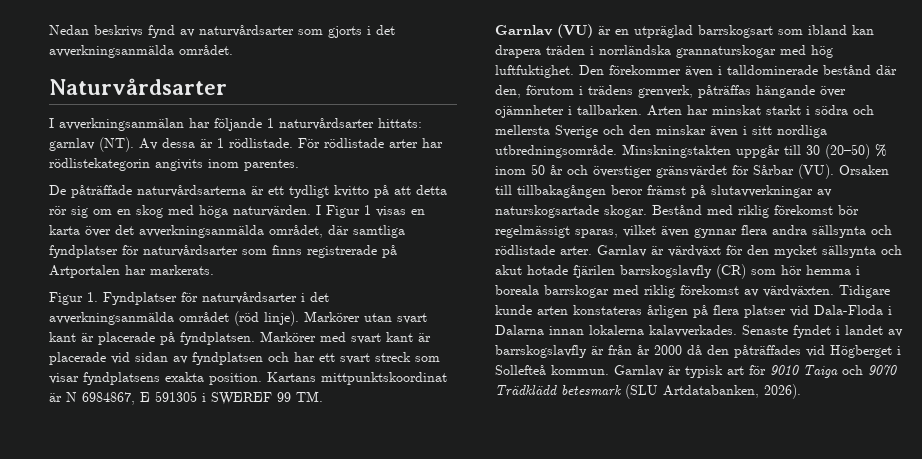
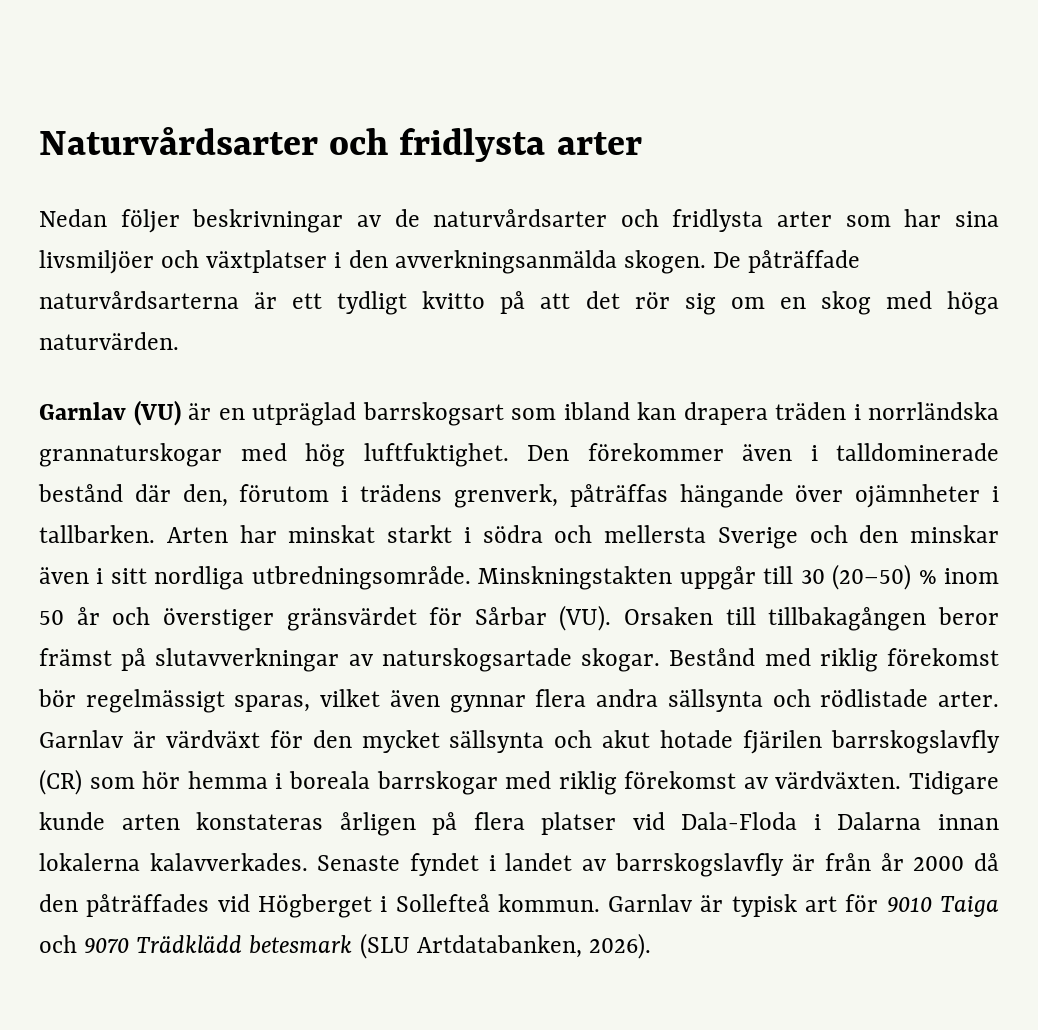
- Nedan beskrivs fynd av naturvårdsarter som gjorts i det avverkningsanmälda området.
- Naturvårdsarter
- I avverkningsanmälan har följande 1 naturvårdsarter hittats: garnlav (NT). Av dessa är 1 rödlistade. För rödlistade arter har rödlistekategorin angivits inom parentes.
- De påträffade naturvårdsarterna är ett tydligt kvitto på att detta rör sig om en skog med höga naturvärden. I Figur 1 visas en karta över det avverkningsanmälda området, där samtliga fyndplatser för naturvårdsarter som finns registrerade på Artportalen har markerats.
- Figur 1. Fyndplatser för naturvårdsarter i det avverkningsanmälda området (röd linje). Markörer utan svart kant är placerade på fyndplatsen. Markörer med svart kant är placerade vid sidan av fyndplatsen och har ett svart streck som visar fyndplatsens exakta position. Kartans mittpunktskoordinat är N 6984867, E 591305 i SWEREF 99 TM.
+ Naturvårdsarter och fridlysta arter
+ Nedan följer beskrivningar av de naturvårdsarter och fridlysta arter som har sina livsmiljöer och växtplatser i den avverkningsanmälda skogen. De påträffade naturvårdsarterna är ett tydligt kvitto på att det rör sig om en skog med höga naturvärden.

